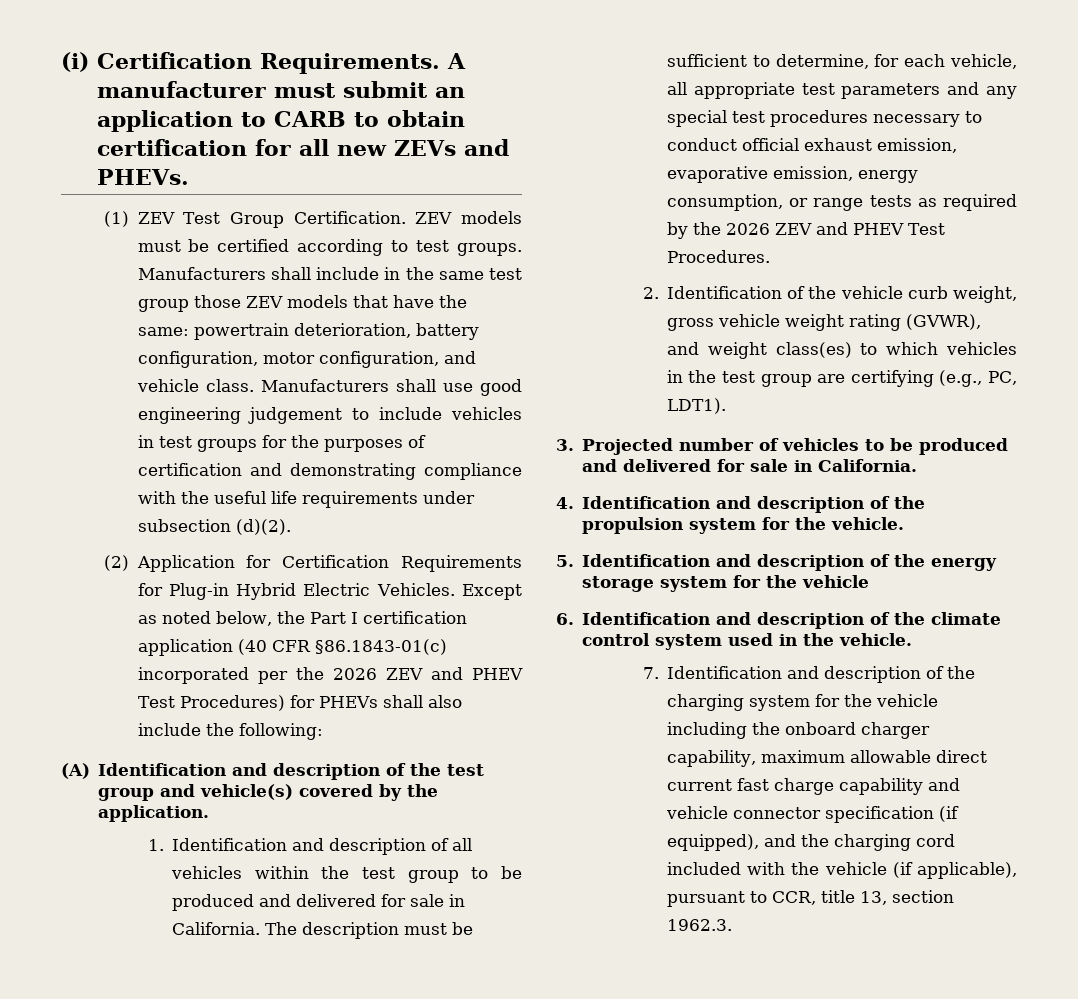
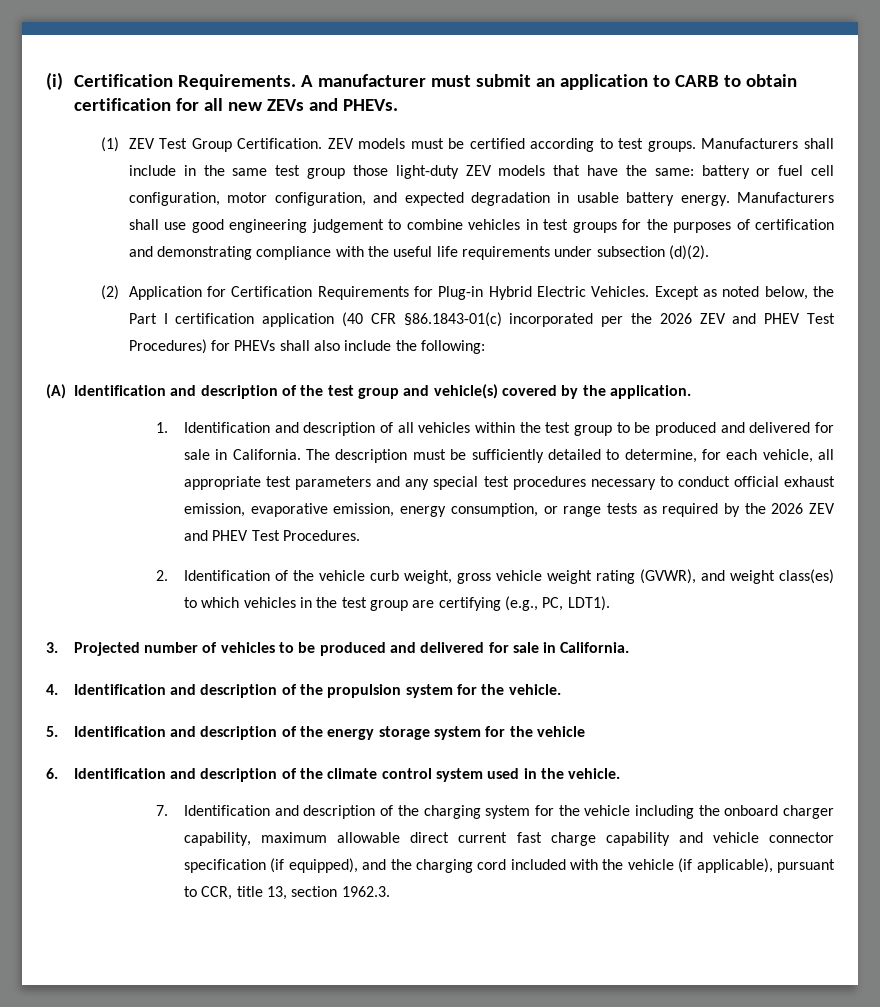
- Manufacturers shall include in the same test group those ZEV models that have the same: powertrain deterioration, battery configuration, motor configuration, and vehicle class.
+ Manufacturers shall include in the same test group those light-duty ZEV models that have the same: battery or fuel cell configuration, motor configuration, and expected degradation in usable battery energy.
- Manufacturers shall use good engineering judgement to include vehicles in test groups for the purposes of certification and demonstrating compliance with the useful life requirements under subsection (d)(2).
+ Manufacturers shall use good engineering judgement to combine vehicles in test groups for the purposes of certification and demonstrating compliance with the useful life requirements under subsection (d)(2).
- The description must be sufficient to determine, for each vehicle, all appropriate test parameters and any special test procedures necessary to conduct official exhaust emission, evaporative emission, energy consumption, or range tests as required by the 2026 ZEV and PHEV Test Procedures.
+ The description must be sufficiently detailed to determine, for each vehicle, all appropriate test parameters and any special test procedures necessary to conduct official exhaust emission, evaporative emission, energy consumption, or range tests as required by the 2026 ZEV and PHEV Test Procedures.

